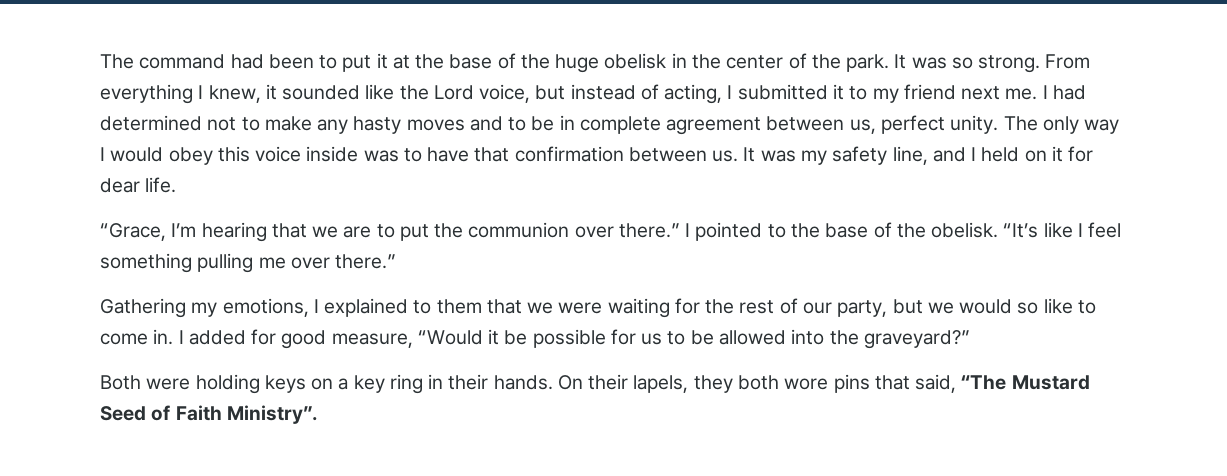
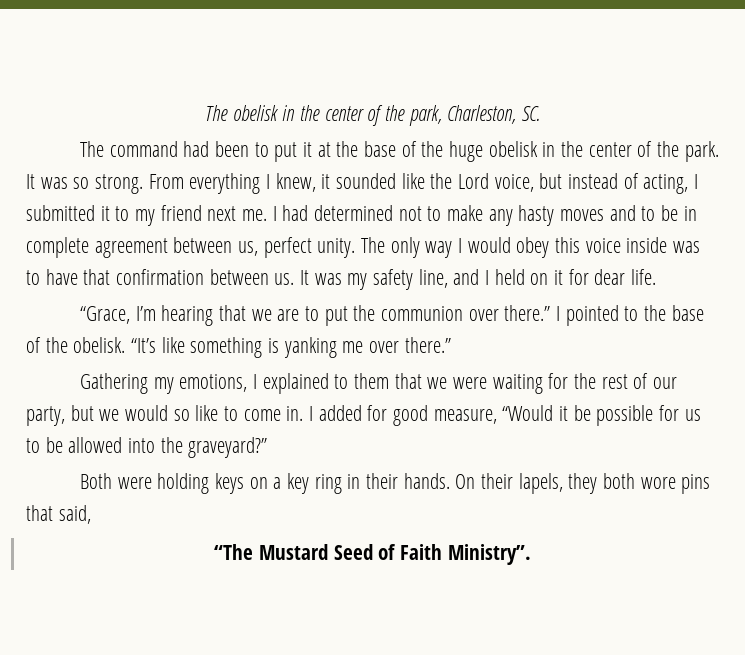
+ The obelisk in the center of the park, Charleston, SC.
- “It’s like I feel something pulling me over there.”
+ “It’s like something is yanking me over there.”
- On their lapels, they both wore pins that said, “The Mustard Seed of Faith Ministry”.
+ On their lapels, they both wore pins that said,
+ “The Mustard Seed of Faith Ministry”.

